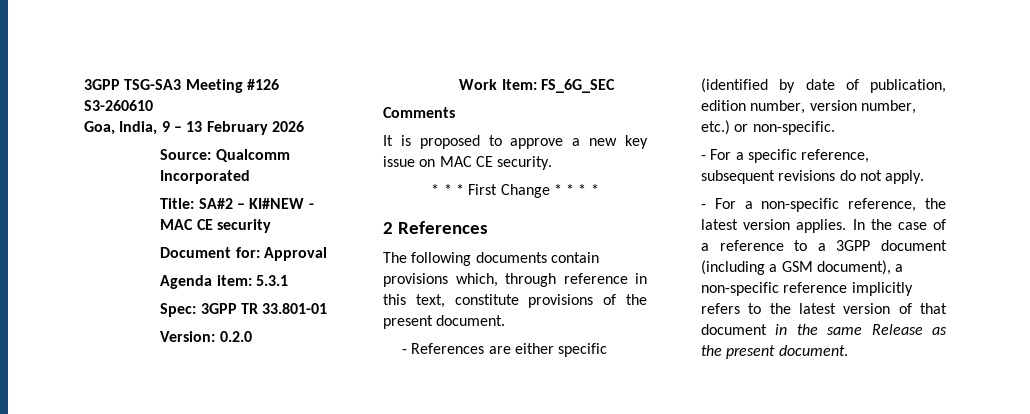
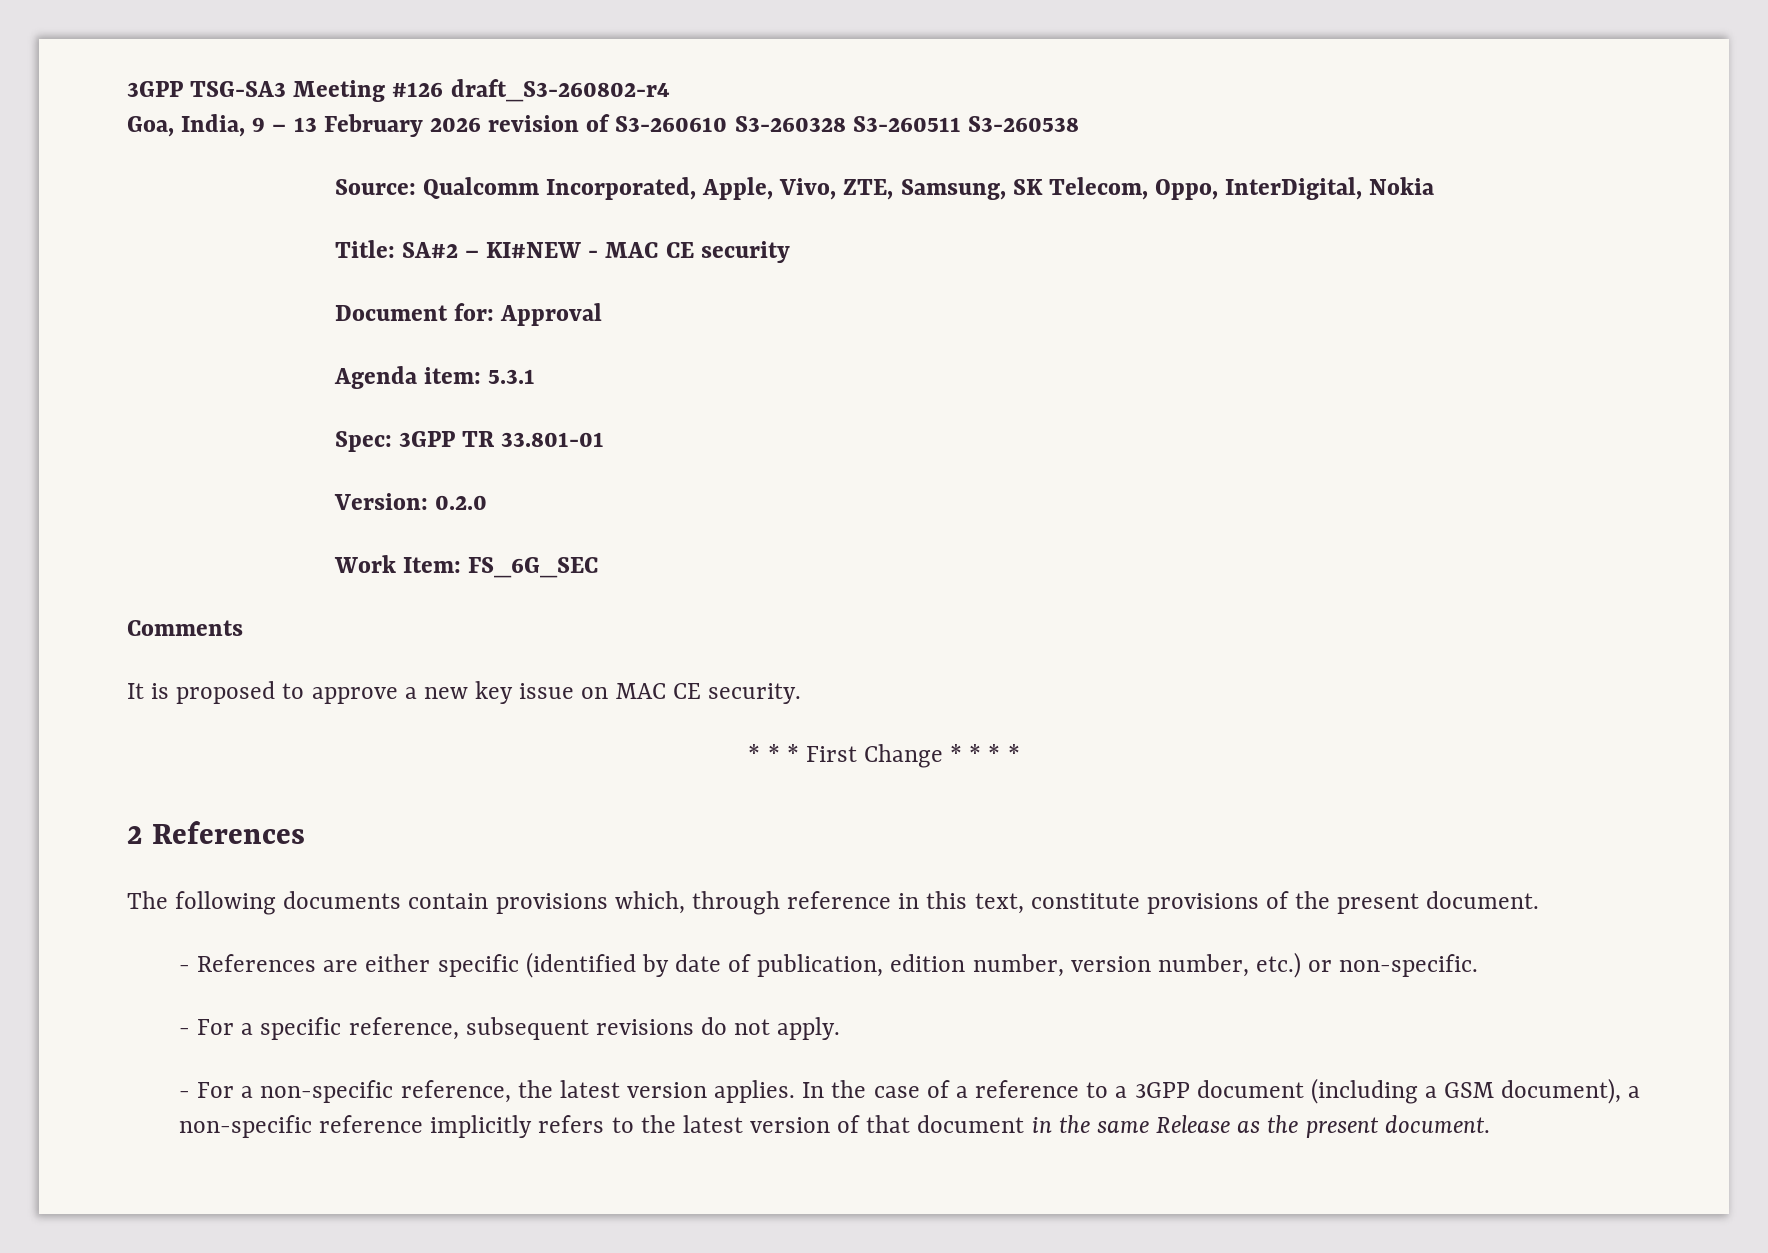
- 3GPP TSG-SA3 Meeting #126 S3-260610
+ 3GPP TSG-SA3 Meeting #126 draft_S3-260802-r4
- Goa, India, 9 – 13 February 2026
- Source: Qualcomm Incorporated
+ Goa, India, 9 – 13 February 2026 revision of S3-260610 S3-260328 S3-260511 S3-260538
+ Source: Qualcomm Incorporated, Apple, Vivo, ZTE, Samsung, SK Telecom, Oppo, InterDigital, Nokia

